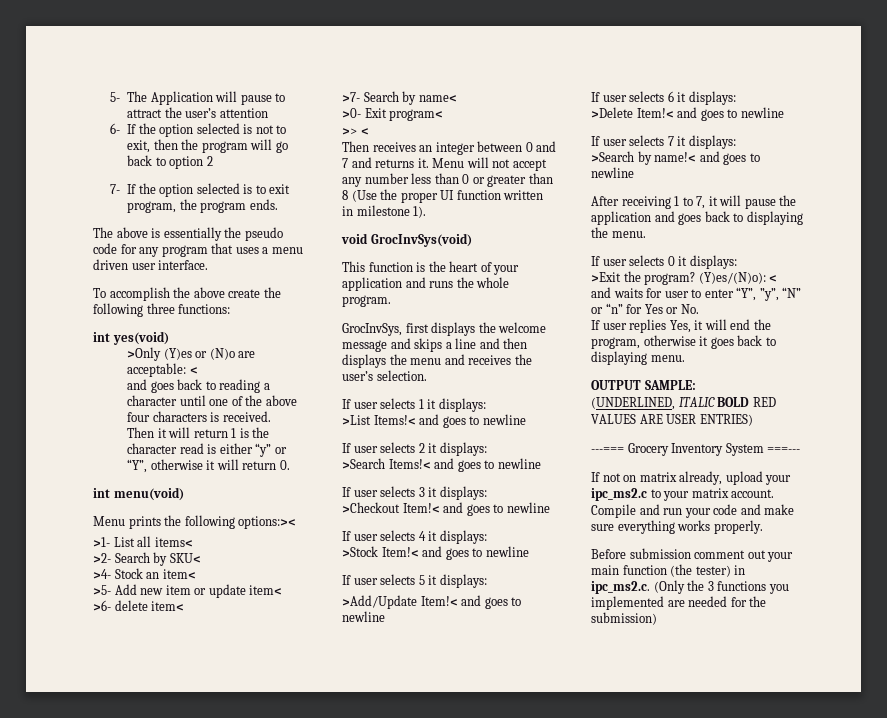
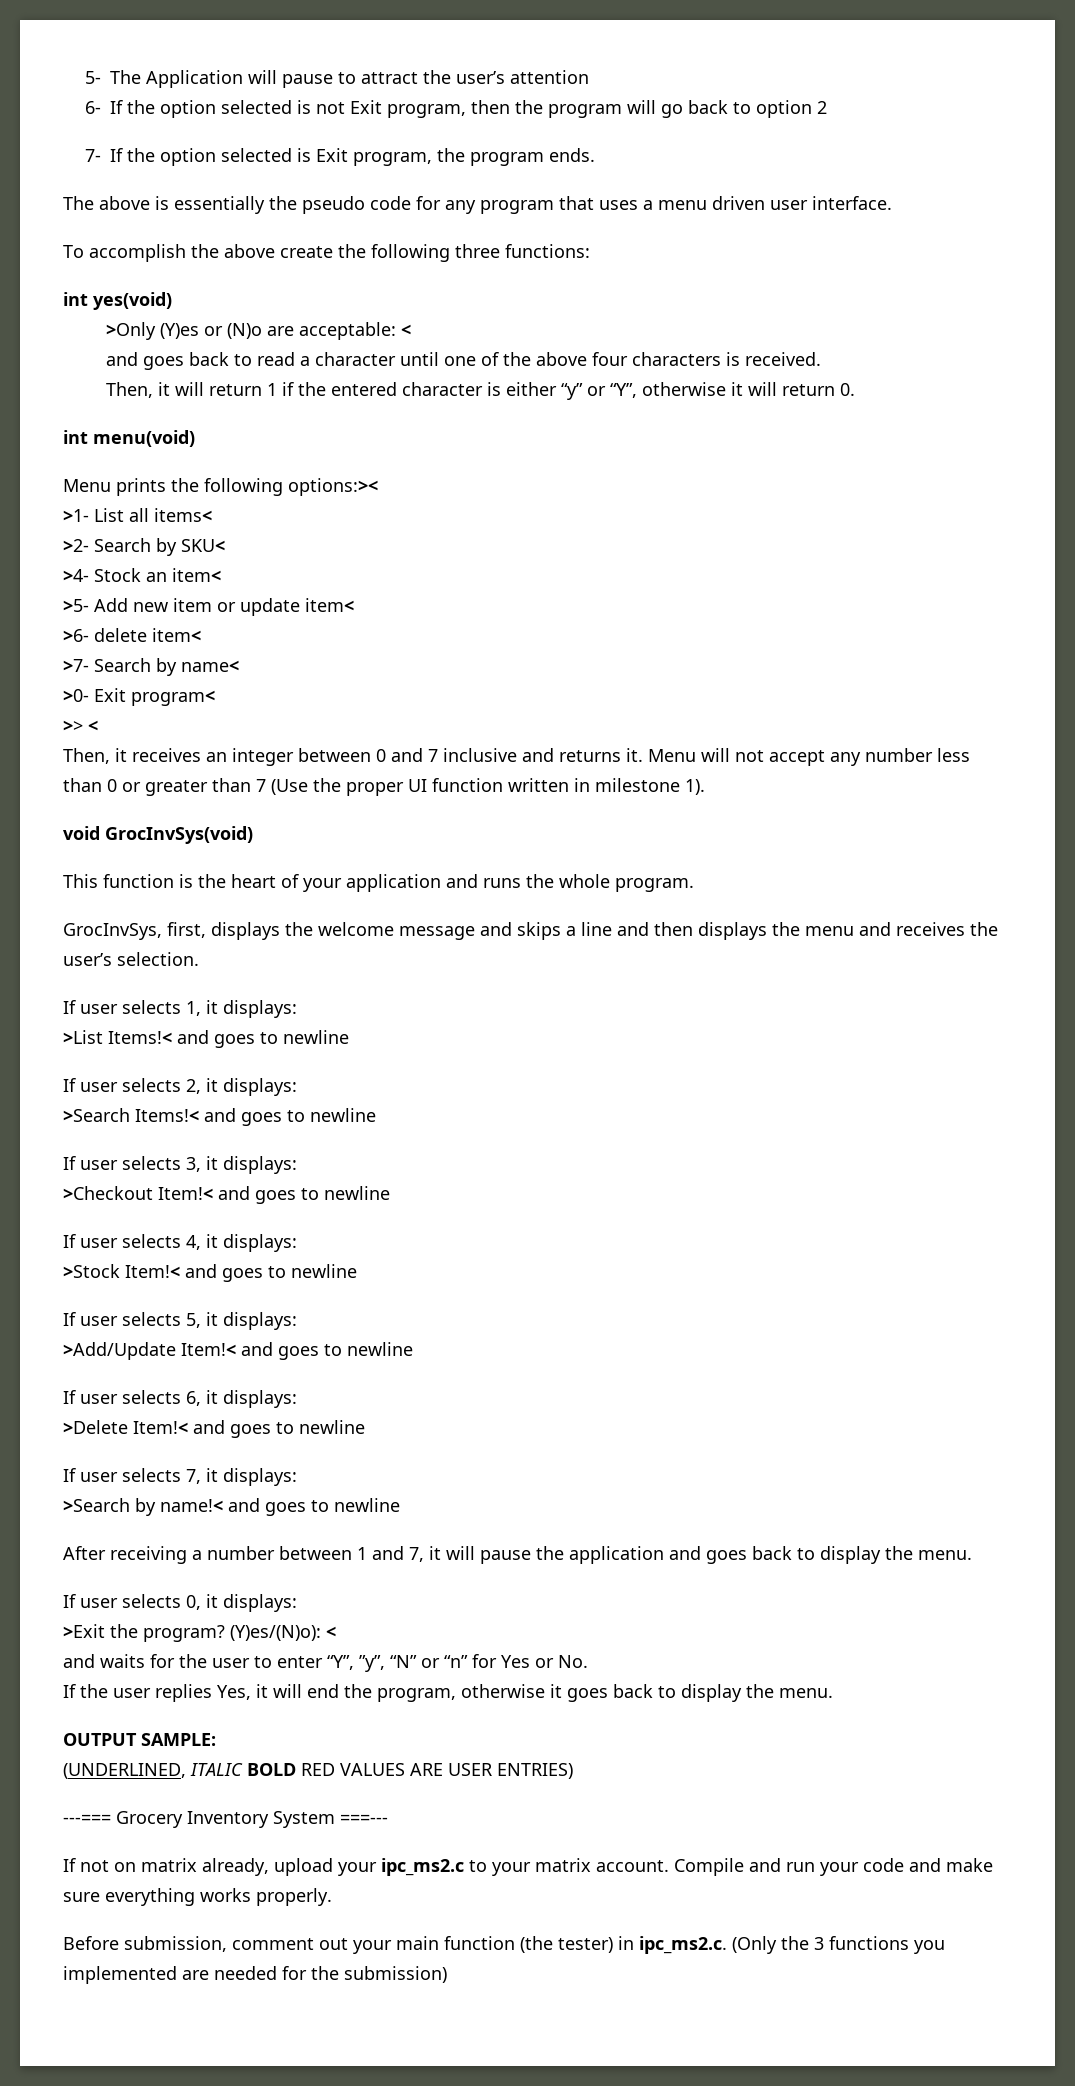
- 6- If the option selected is not to exit, then the program will go back to option 2
+ 6- If the option selected is not Exit program, then the program will go back to option 2
- 7- If the option selected is to exit program, the program ends.
+ 7- If the option selected is Exit program, the program ends.
- and goes back to reading a character until one of the above four characters is received.
+ and goes back to read a character until one of the above four characters is received.
- Then it will return 1 is the character read is either “y” or “Y”, otherwise it will return 0.
+ Then, it will return 1 if the entered character is either “y” or “Y”, otherwise it will return 0.
- Then receives an integer between 0 and 7 and returns it.
+ Then, it receives an integer between 0 and 7 inclusive and returns it.
- Menu will not accept any number less than 0 or greater than 8 (Use the proper UI function written in milestone 1).
+ Menu will not accept any number less than 0 or greater than 7 (Use the proper UI function written in milestone 1).
- GrocInvSys, first displays the welcome message and skips a line and then displays the menu and receives the user’s selection.
+ GrocInvSys, first, displays the welcome message and skips a line and then displays the menu and receives the user’s selection.
- If user selects 1 it displays:
+ If user selects 1, it displays:
- If user selects 2 it displays:
+ If user selects 2, it displays:
- If user selects 3 it displays:
+ If user selects 3, it displays:
- If user selects 4 it displays:
+ If user selects 4, it displays:
- If user selects 5 it displays:
+ If user selects 5, it displays:
- If user selects 6 it displays:
+ If user selects 6, it displays:
- If user selects 7 it displays:
+ If user selects 7, it displays:
- After receiving 1 to 7, it will pause the application and goes back to displaying the menu.
+ After receiving a number between 1 and 7, it will pause the application and goes back to display the menu.
- If user selects 0 it displays:
+ If user selects 0, it displays:
- and waits for user to enter “Y”, ”y”, “N” or “n” for Yes or No.
+ and waits for the user to enter “Y”, ”y”, “N” or “n” for Yes or No.
- If user replies Yes, it will end the program, otherwise it goes back to displaying menu.
+ If the user replies Yes, it will end the program, otherwise it goes back to display the menu.
- Before submission comment out your main function (the tester) in ipc_ms2.c. (Only the 3 functions you implemented are needed for the submission)
+ Before submission, comment out your main function (the tester) in ipc_ms2.c. (Only the 3 functions you implemented are needed for the submission)

